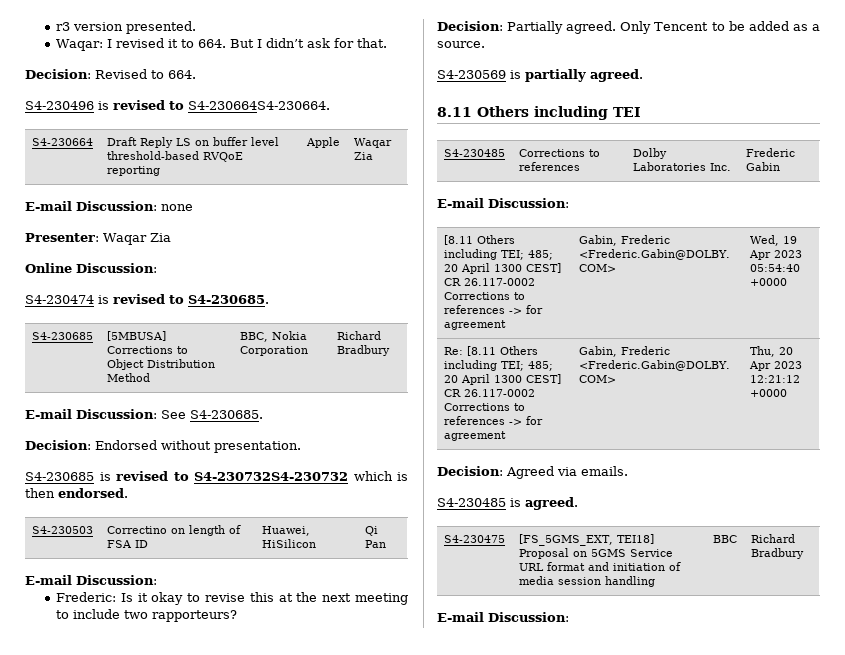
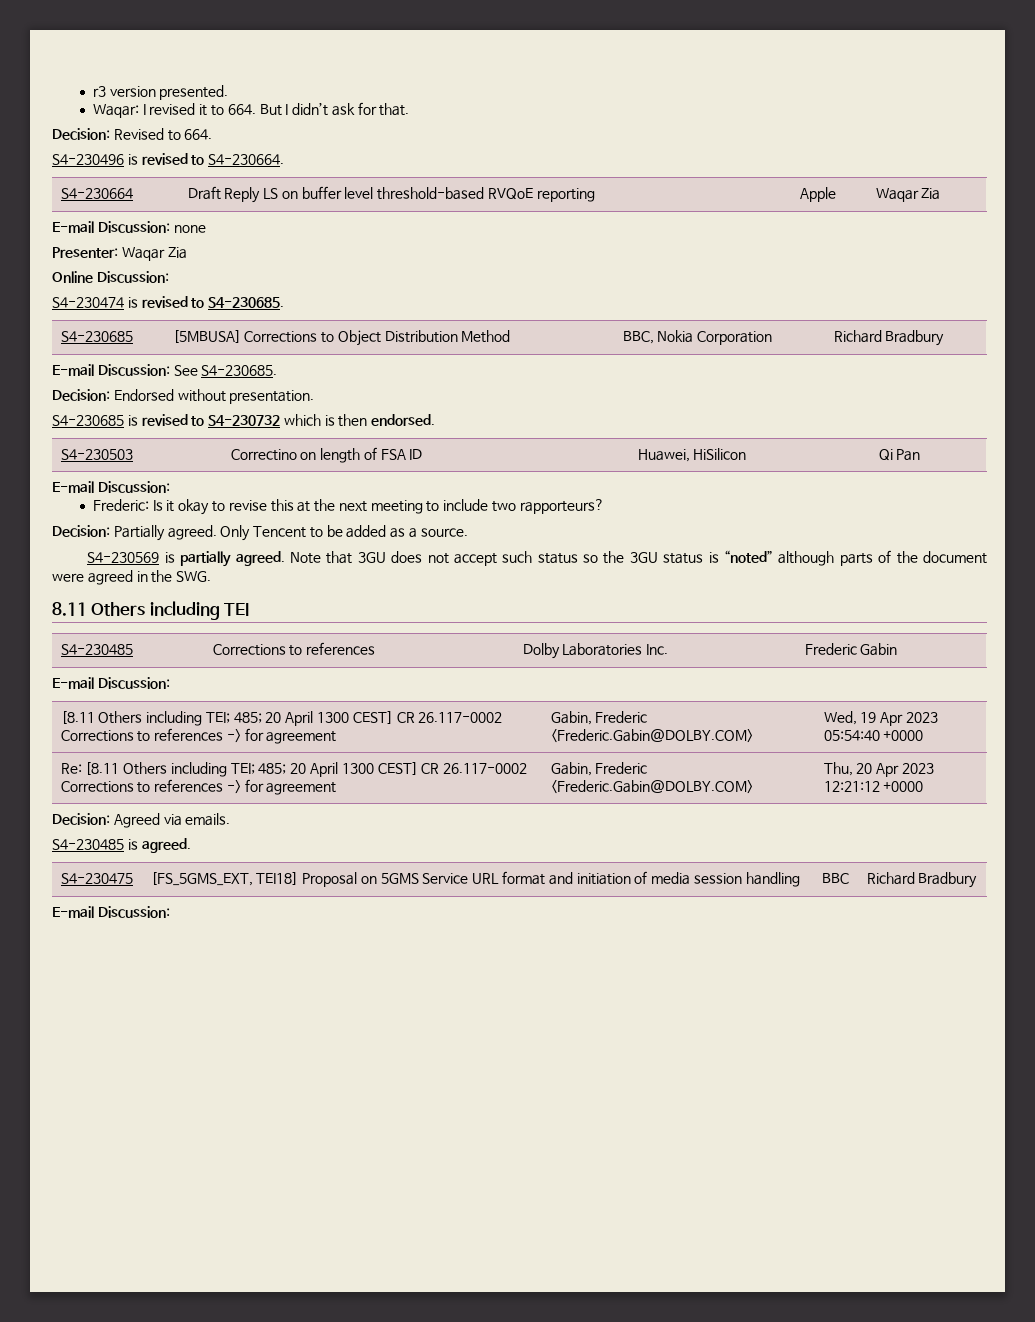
- S4-230496 is revised to S4-230664S4-230664.
+ S4-230496 is revised to S4-230664.
- S4-230685 is revised to S4-230732S4-230732 which is then endorsed.
+ S4-230685 is revised to S4-230732 which is then endorsed.
+ Note that 3GU does not accept such status so the 3GU status is “noted” although parts of the document were agreed in the SWG.

